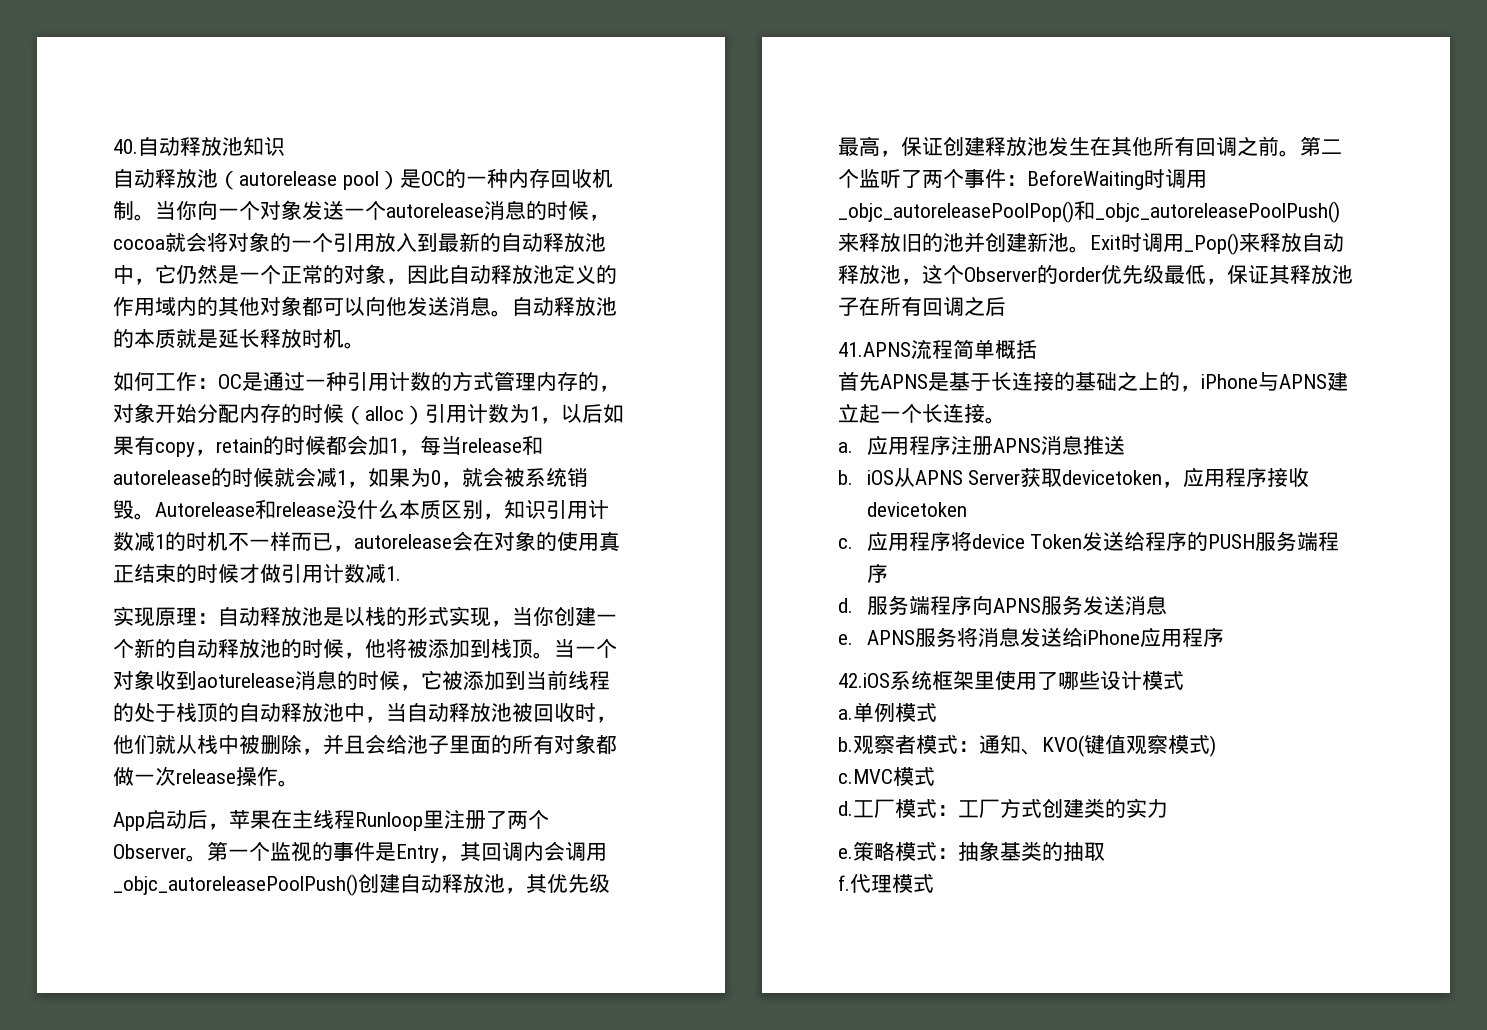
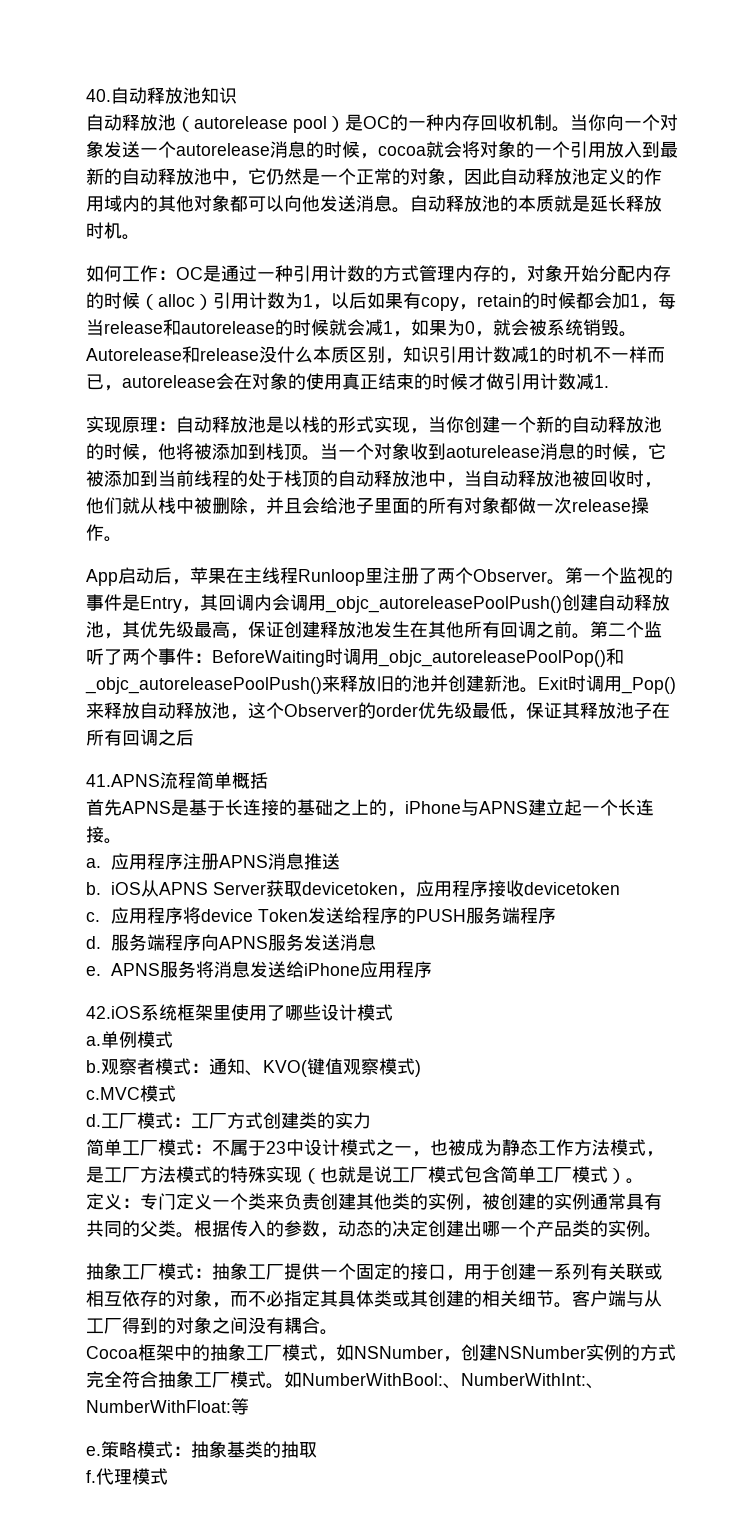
+ 简单工厂模式：不属于23中设计模式之一，也被成为静态工作方法模式，是工厂方法模式的特殊实现（也就是说工厂模式包含简单工厂模式）。
+ 定义：专门定义一个类来负责创建其他类的实例，被创建的实例通常具有共同的父类。根据传入的参数，动态的决定创建出哪一个产品类的实例。
+ 抽象工厂模式：抽象工厂提供一个固定的接口，用于创建一系列有关联或相互依存的对象，而不必指定其具体类或其创建的相关细节。客户端与从工厂得到的对象之间没有耦合。
+ Cocoa框架中的抽象工厂模式，如NSNumber，创建NSNumber实例的方式完全符合抽象工厂模式。如NumberWithBool:、NumberWithInt:、NumberWithFloat:等

